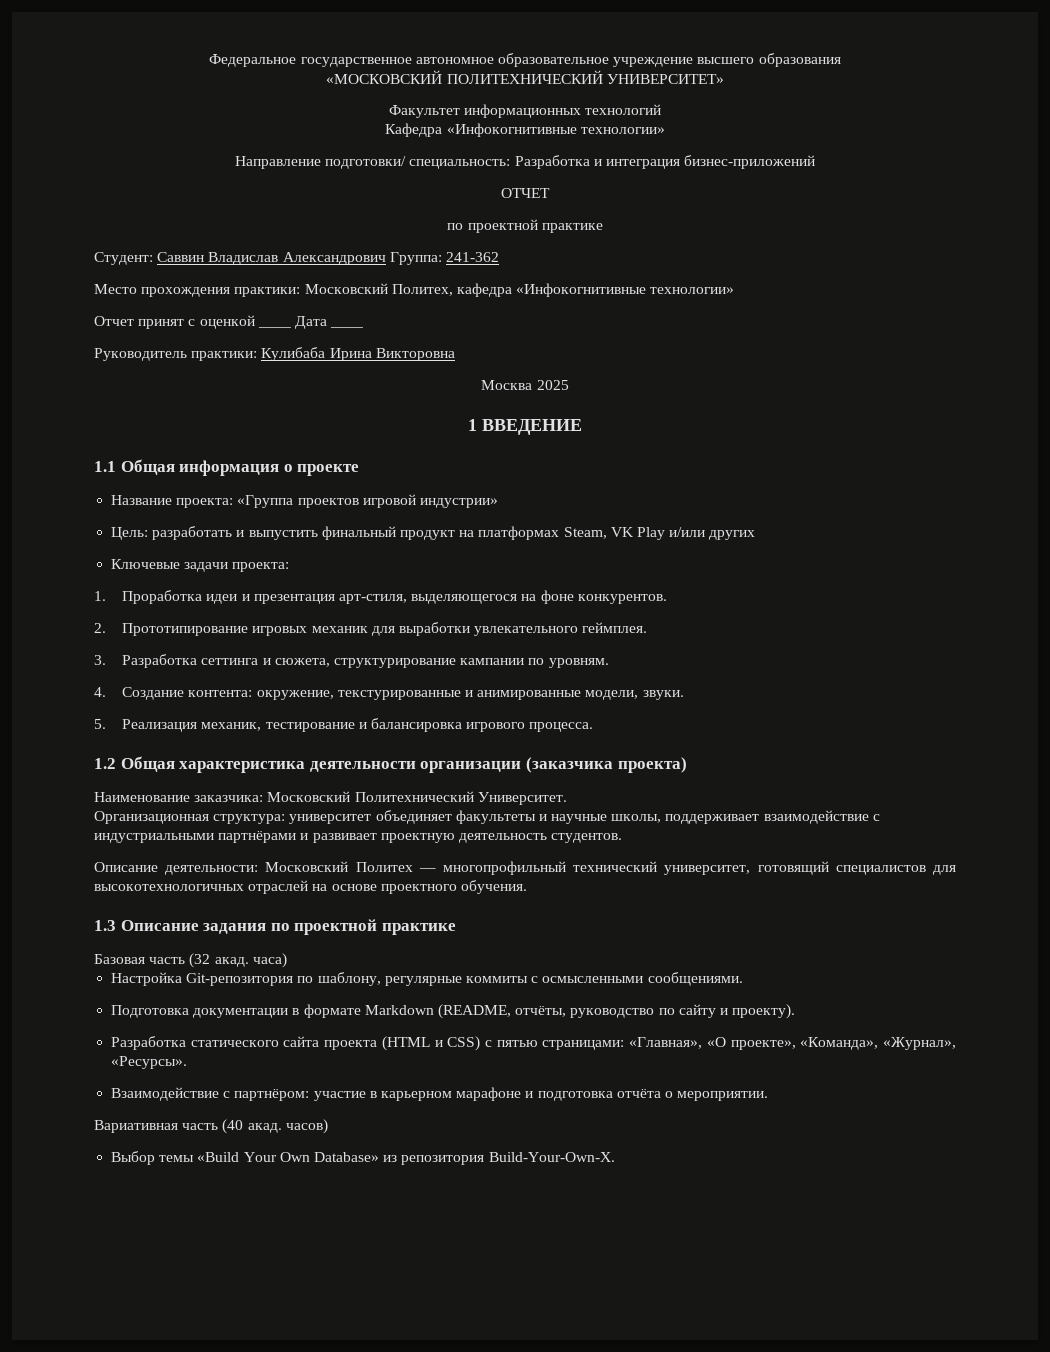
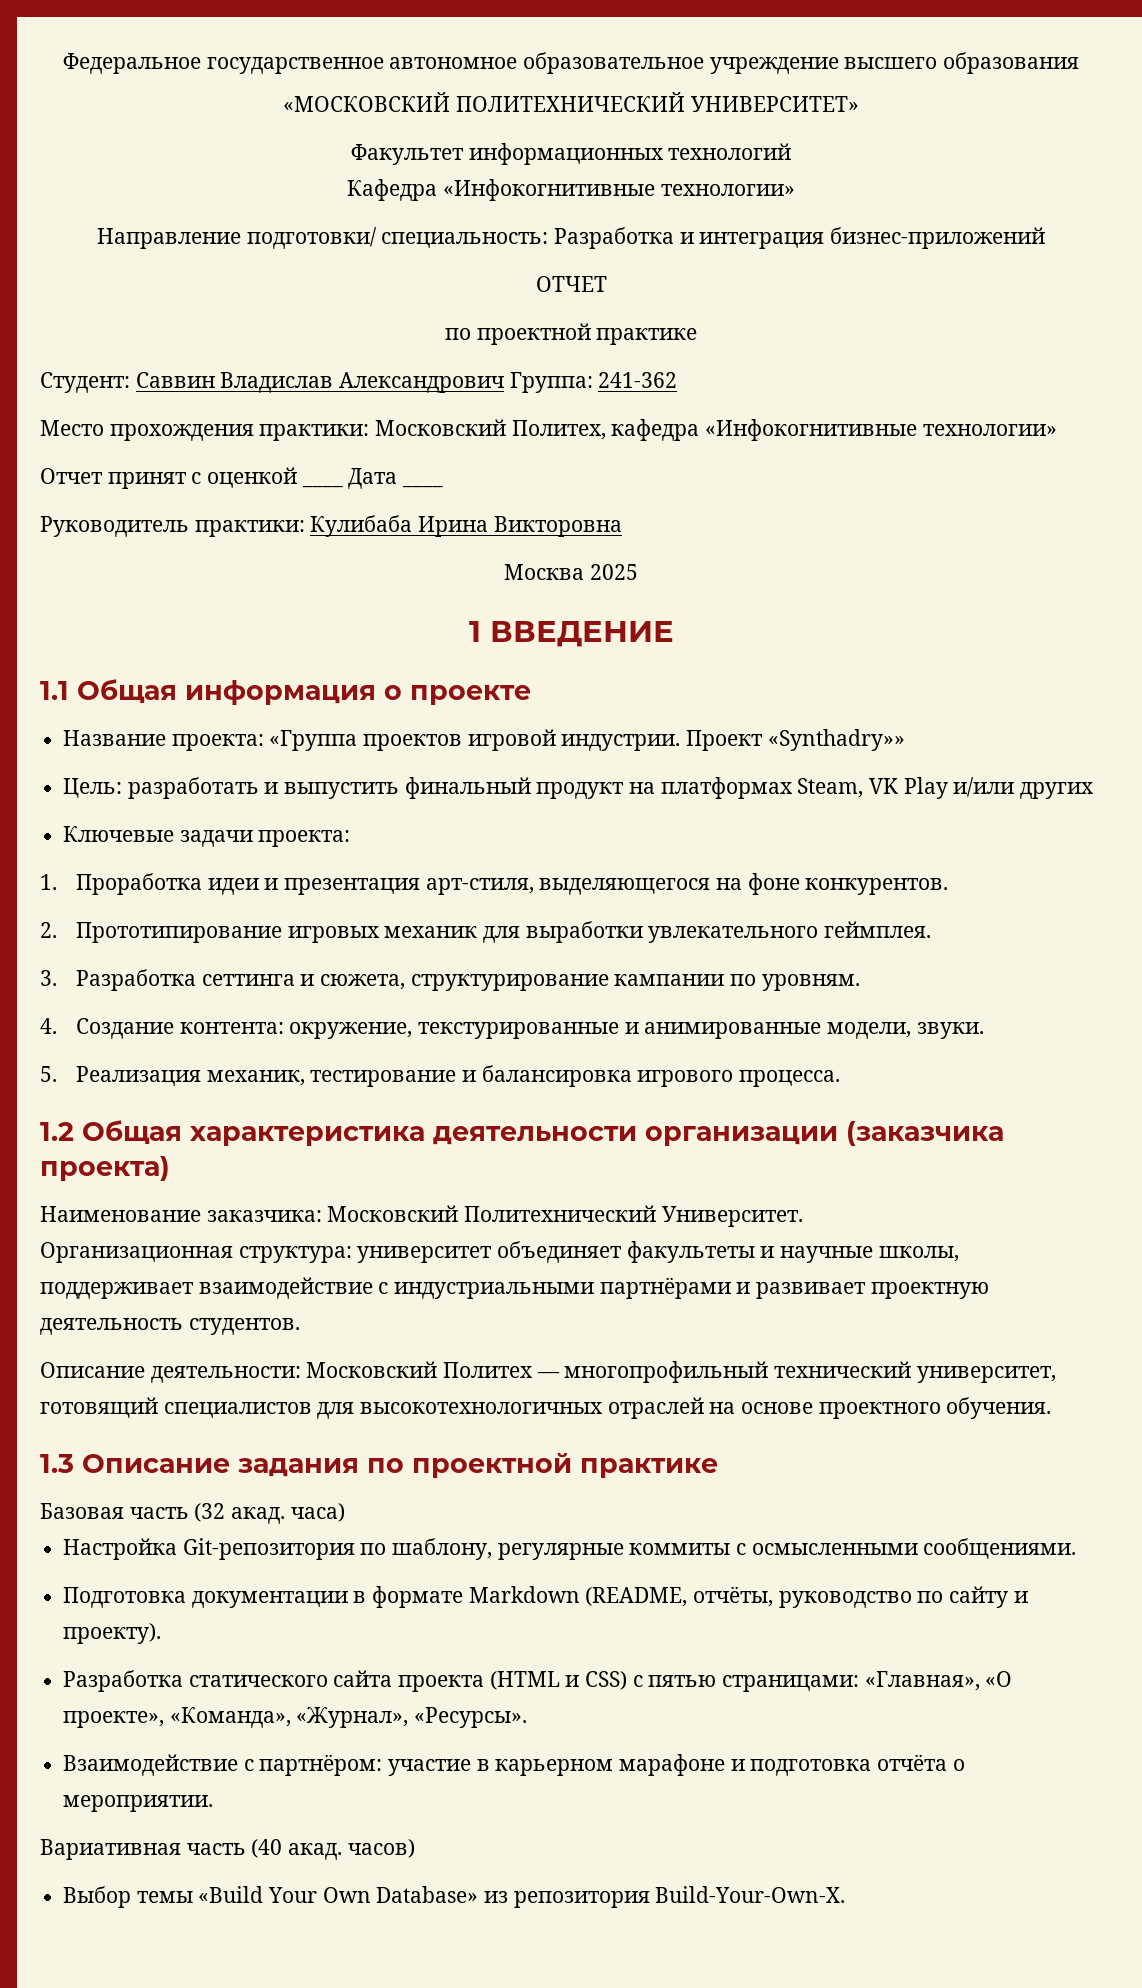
- Название проекта: «Группа проектов игровой индустрии»
+ Название проекта: «Группа проектов игровой индустрии. Проект «Synthadry»»

